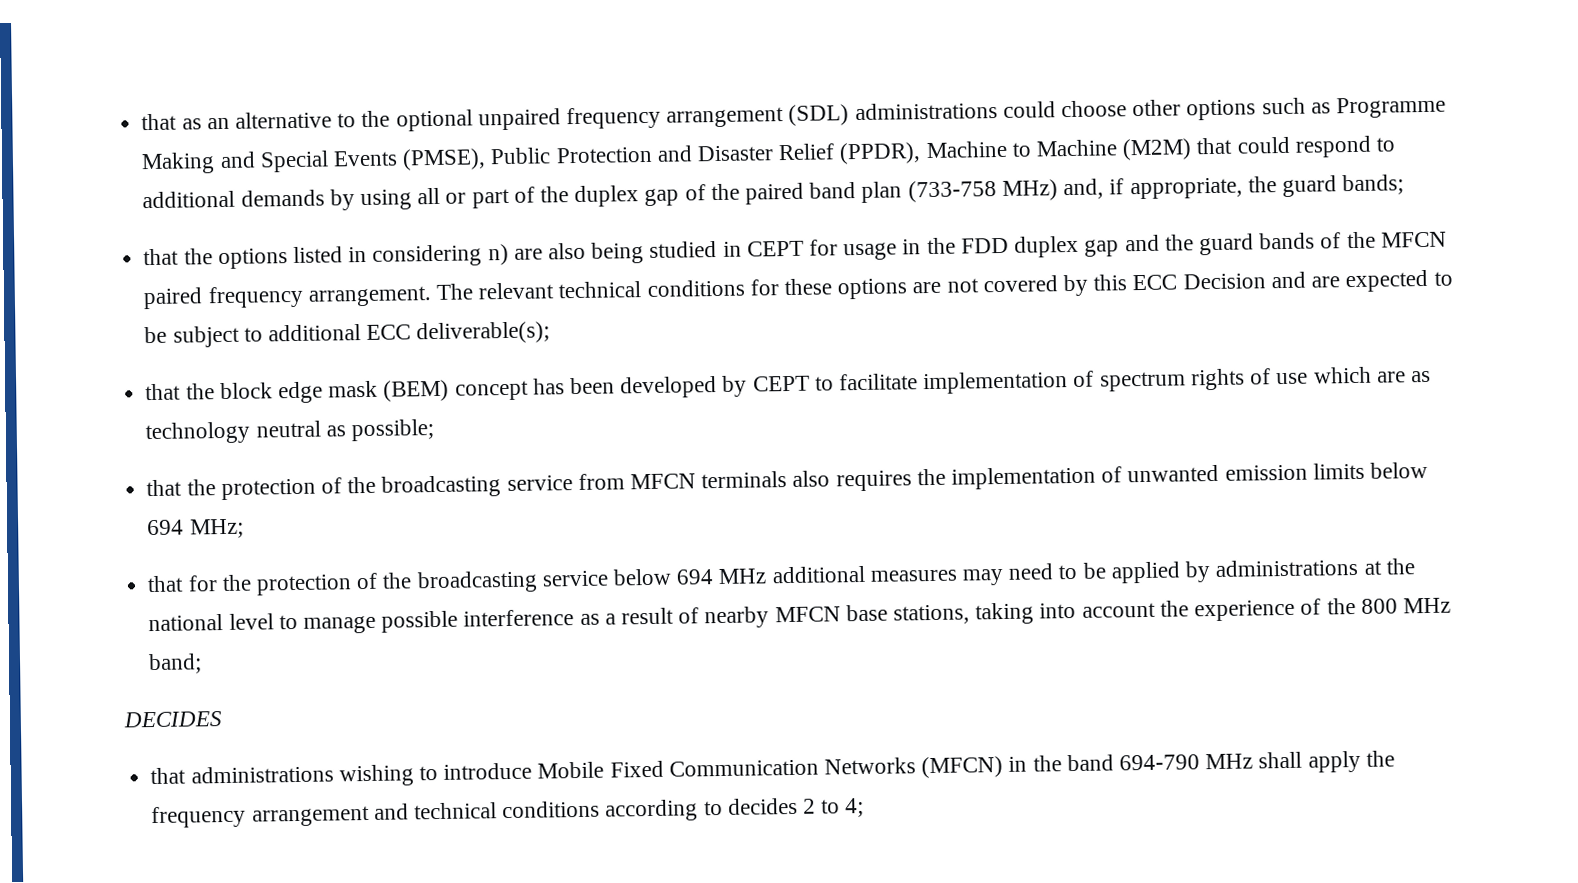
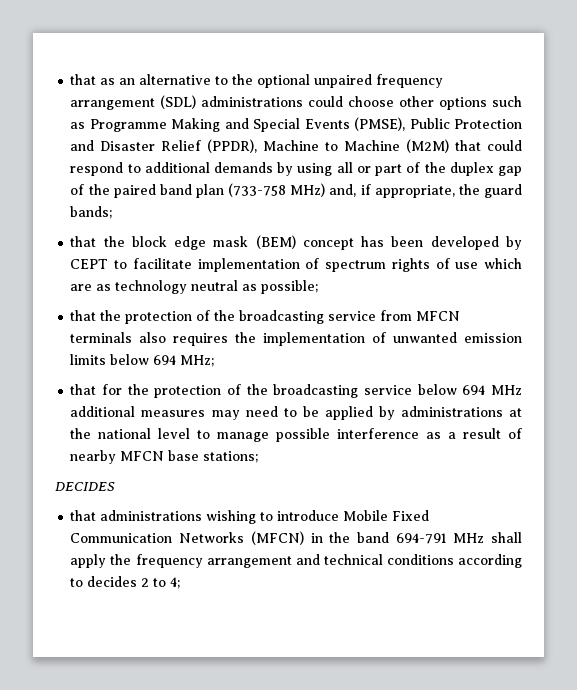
- that the options listed in considering n) are also being studied in CEPT for usage in the FDD duplex gap and the guard bands of the MFCN paired frequency arrangement. The relevant technical conditions for these options are not covered by this ECC Decision and are expected to be subject to additional ECC deliverable(s);
- that for the protection of the broadcasting service below 694 MHz additional measures may need to be applied by administrations at the national level to manage possible interference as a result of nearby MFCN base stations, taking into account the experience of the 800 MHz band;
+ that for the protection of the broadcasting service below 694 MHz additional measures may need to be applied by administrations at the national level to manage possible interference as a result of nearby MFCN base stations;
- that administrations wishing to introduce Mobile Fixed Communication Networks (MFCN) in the band 694-790 MHz shall apply the frequency arrangement and technical conditions according to decides 2 to 4;
+ that administrations wishing to introduce Mobile Fixed Communication Networks (MFCN) in the band 694-791 MHz shall apply the frequency arrangement and technical conditions according to decides 2 to 4;

